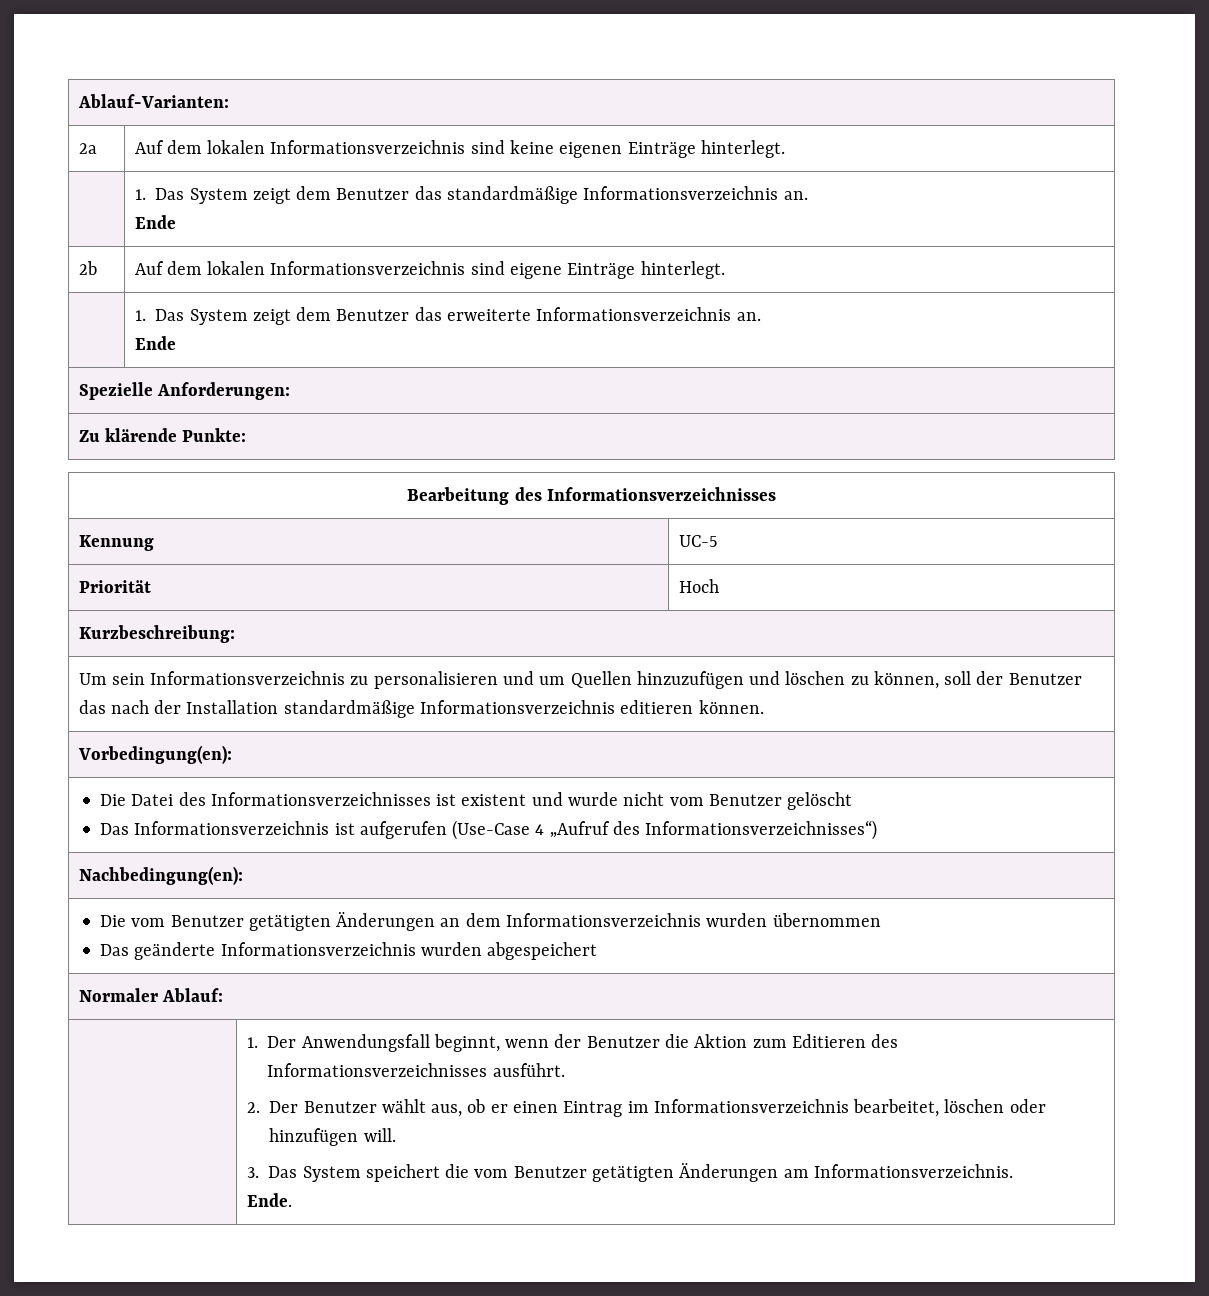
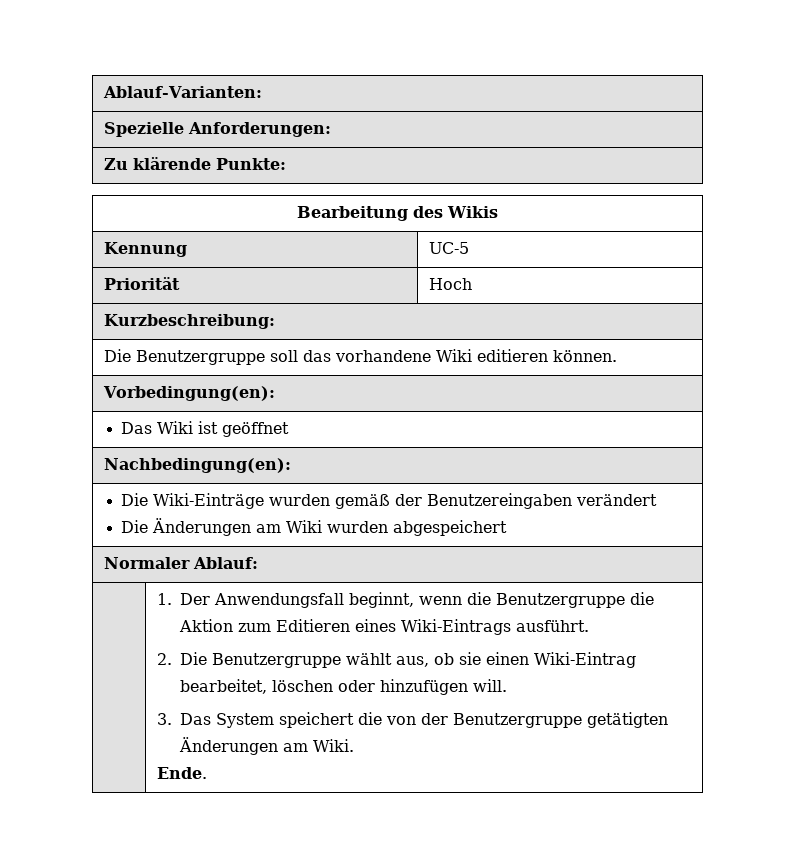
- 2a | Auf dem lokalen Informationsverzeichnis sind keine eigenen Einträge hinterlegt.
- | 1. Das System zeigt dem Benutzer das standardmäßige Informationsverzeichnis an.
- Ende
- 2b | Auf dem lokalen Informationsverzeichnis sind eigene Einträge hinterlegt.
- | 1. Das System zeigt dem Benutzer das erweiterte Informationsverzeichnis an.
- Ende
- Bearbeitung des Informationsverzeichnisses
+ Bearbeitung des Wikis
- Um sein Informationsverzeichnis zu personalisieren und um Quellen hinzuzufügen und löschen zu können, soll der Benutzer das nach der Installation standardmäßige Informationsverzeichnis editieren können.
+ Die Benutzergruppe soll das vorhandene Wiki editieren können.
  Vorbedingung(en):
- Die Datei des Informationsverzeichnisses ist existent und wurde nicht vom Benutzer gelöscht
- Das Informationsverzeichnis ist aufgerufen (Use-Case 4 „Aufruf des Informationsverzeichnisses“)
+ Das Wiki ist geöffnet
  Nachbedingung(en):
- Die vom Benutzer getätigten Änderungen an dem Informationsverzeichnis wurden übernommen
- Das geänderte Informationsverzeichnis wurden abgespeichert
+ Die Wiki-Einträge wurden gemäß der Benutzereingaben verändert
+ Die Änderungen am Wiki wurden abgespeichert
- 1. Der Anwendungsfall beginnt, wenn der Benutzer die Aktion zum Editieren des Informationsverzeichnisses ausführt.
+ 1. Der Anwendungsfall beginnt, wenn die Benutzergruppe die Aktion zum Editieren eines Wiki-Eintrags ausführt.
- 2. Der Benutzer wählt aus, ob er einen Eintrag im Informationsverzeichnis bearbeitet, löschen oder hinzufügen will.
+ 2. Die Benutzergruppe wählt aus, ob sie einen Wiki-Eintrag bearbeitet, löschen oder hinzufügen will.
- 3. Das System speichert die vom Benutzer getätigten Änderungen am Informationsverzeichnis.
+ 3. Das System speichert die von der Benutzergruppe getätigten Änderungen am Wiki.

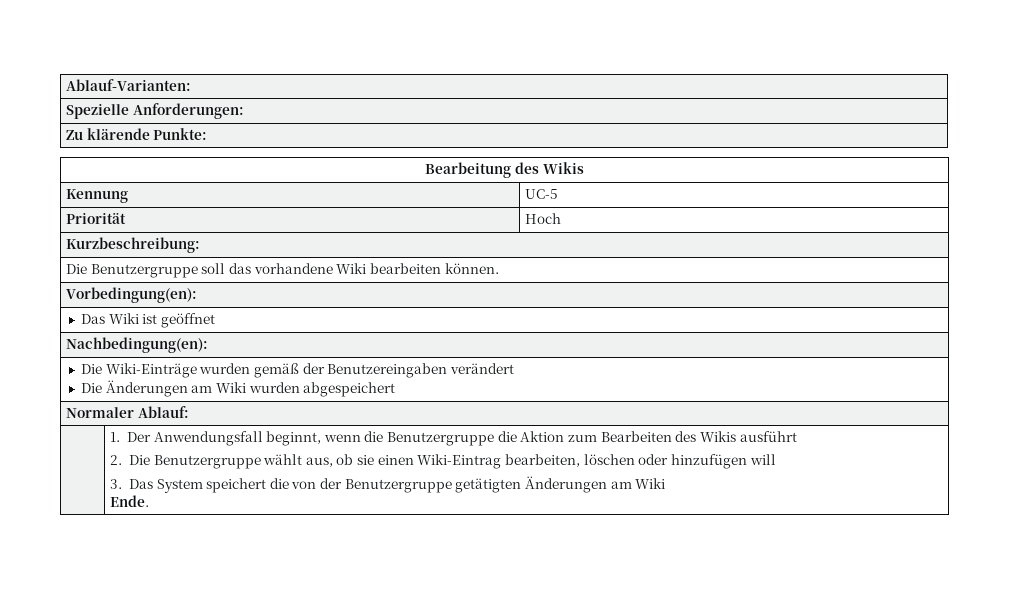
- Die Benutzergruppe soll das vorhandene Wiki editieren können.
+ Die Benutzergruppe soll das vorhandene Wiki bearbeiten können.
- 1. Der Anwendungsfall beginnt, wenn die Benutzergruppe die Aktion zum Editieren eines Wiki-Eintrags ausführt.
+ 1. Der Anwendungsfall beginnt, wenn die Benutzergruppe die Aktion zum Bearbeiten des Wikis ausführt
- 2. Die Benutzergruppe wählt aus, ob sie einen Wiki-Eintrag bearbeitet, löschen oder hinzufügen will.
+ 2. Die Benutzergruppe wählt aus, ob sie einen Wiki-Eintrag bearbeiten, löschen oder hinzufügen will
- 3. Das System speichert die von der Benutzergruppe getätigten Änderungen am Wiki.
+ 3. Das System speichert die von der Benutzergruppe getätigten Änderungen am Wiki

